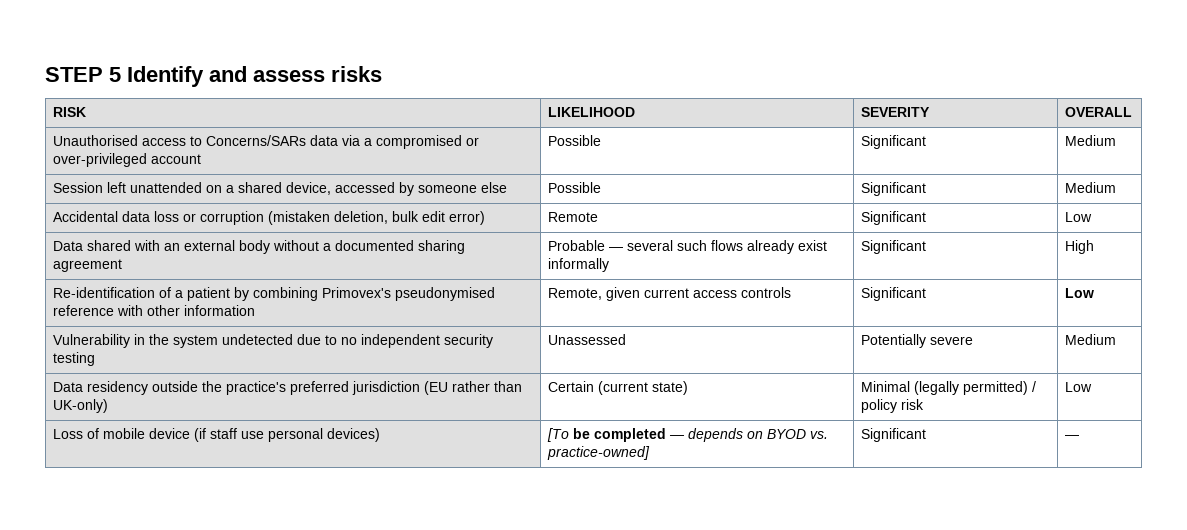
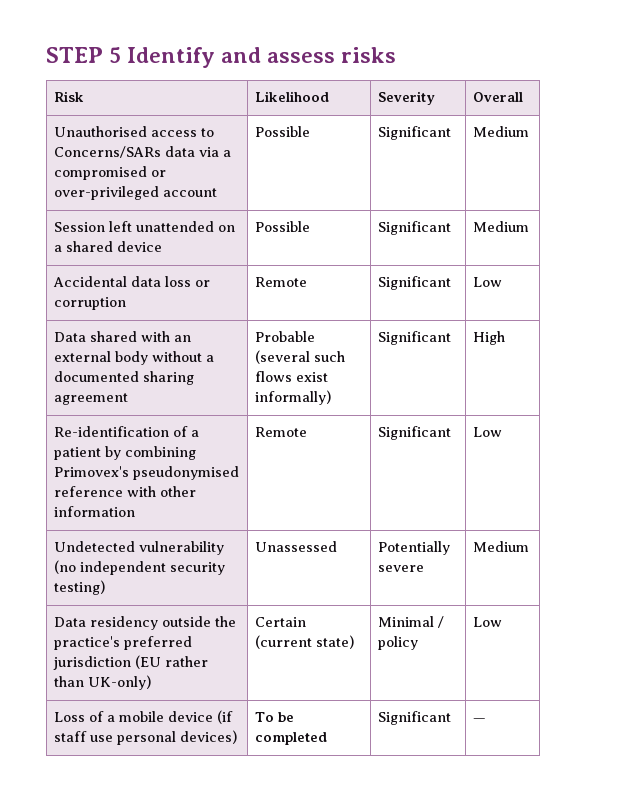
- RISK | LIKELIHOOD | SEVERITY | OVERALL
+ Risk | Likelihood | Severity | Overall
- Session left unattended on a shared device, accessed by someone else | Possible | Significant | Medium
+ Session left unattended on a shared device | Possible | Significant | Medium
- Accidental data loss or corruption (mistaken deletion, bulk edit error) | Remote | Significant | Low
+ Accidental data loss or corruption | Remote | Significant | Low
- Data shared with an external body without a documented sharing agreement | Probable — several such flows already exist informally | Significant | High
+ Data shared with an external body without a documented sharing agreement | Probable (several such flows exist informally) | Significant | High
- Re-identification of a patient by combining Primovex's pseudonymised reference with other information | Remote, given current access controls | Significant | Low
- Vulnerability in the system undetected due to no independent security testing | Unassessed | Potentially severe | Medium
+ Re-identification of a patient by combining Primovex's pseudonymised reference with other information | Remote | Significant | Low
+ Undetected vulnerability (no independent security testing) | Unassessed | Potentially severe | Medium
- Data residency outside the practice's preferred jurisdiction (EU rather than UK-only) | Certain (current state) | Minimal (legally permitted) / policy risk | Low
+ Data residency outside the practice's preferred jurisdiction (EU rather than UK-only) | Certain (current state) | Minimal / policy | Low
- Loss of mobile device (if staff use personal devices) | [To be completed — depends on BYOD vs. practice-owned] | Significant | —
+ Loss of a mobile device (if staff use personal devices) | To be completed | Significant | —

